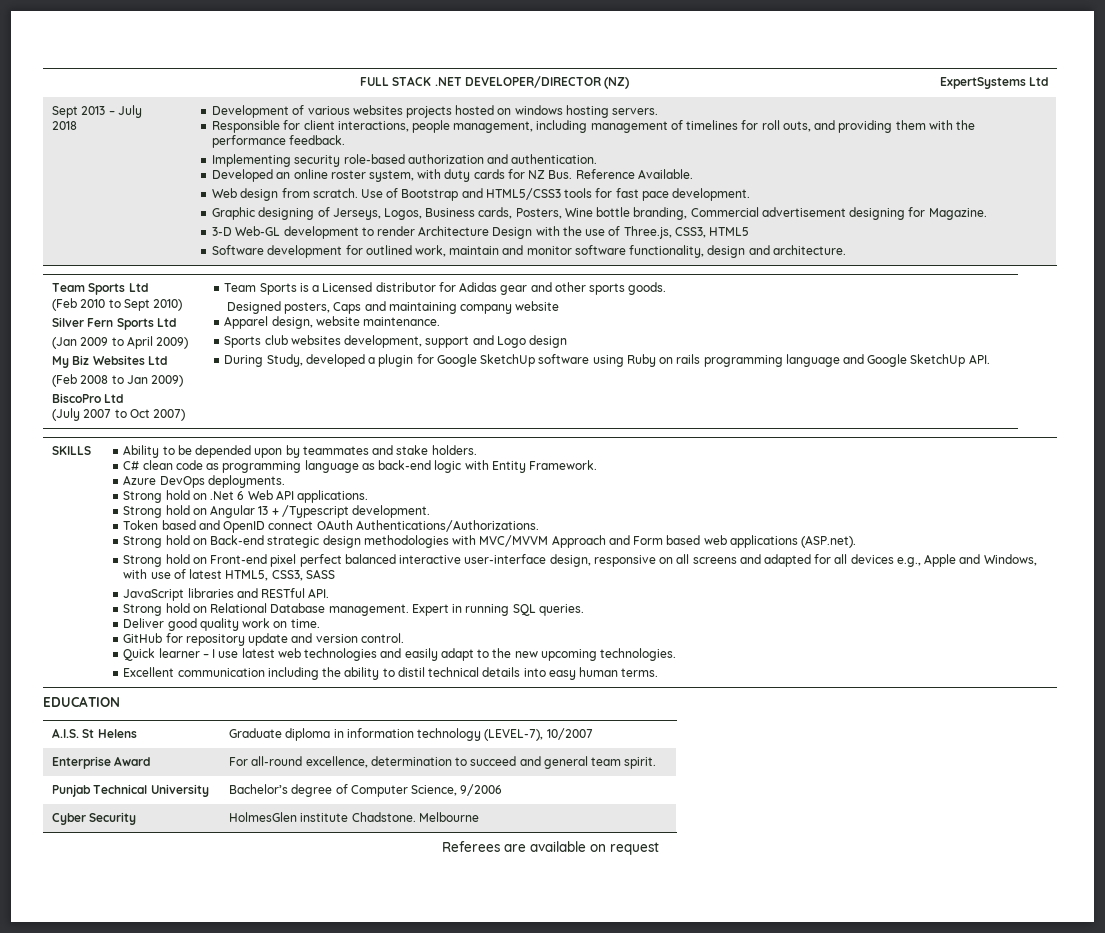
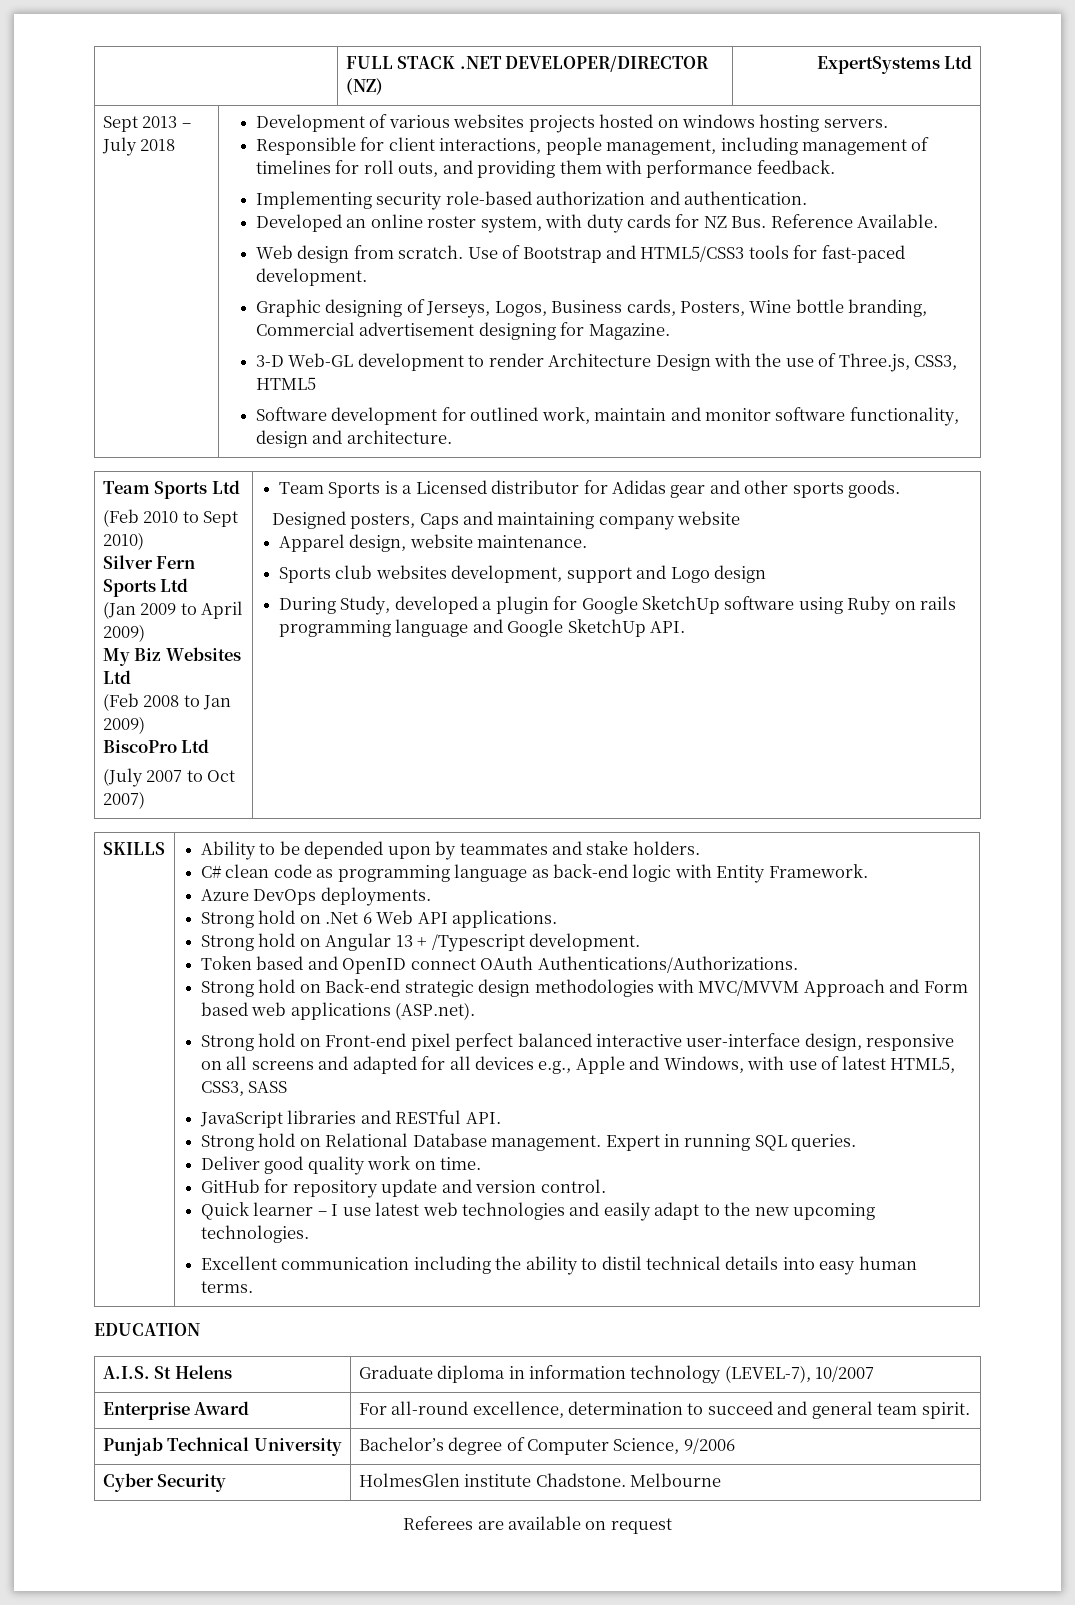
- Responsible for client interactions, people management, including management of timelines for roll outs, and providing them with the performance feedback.
+ Responsible for client interactions, people management, including management of timelines for roll outs, and providing them with performance feedback.
- Use of Bootstrap and HTML5/CSS3 tools for fast pace development.
+ Use of Bootstrap and HTML5/CSS3 tools for fast-paced development.

